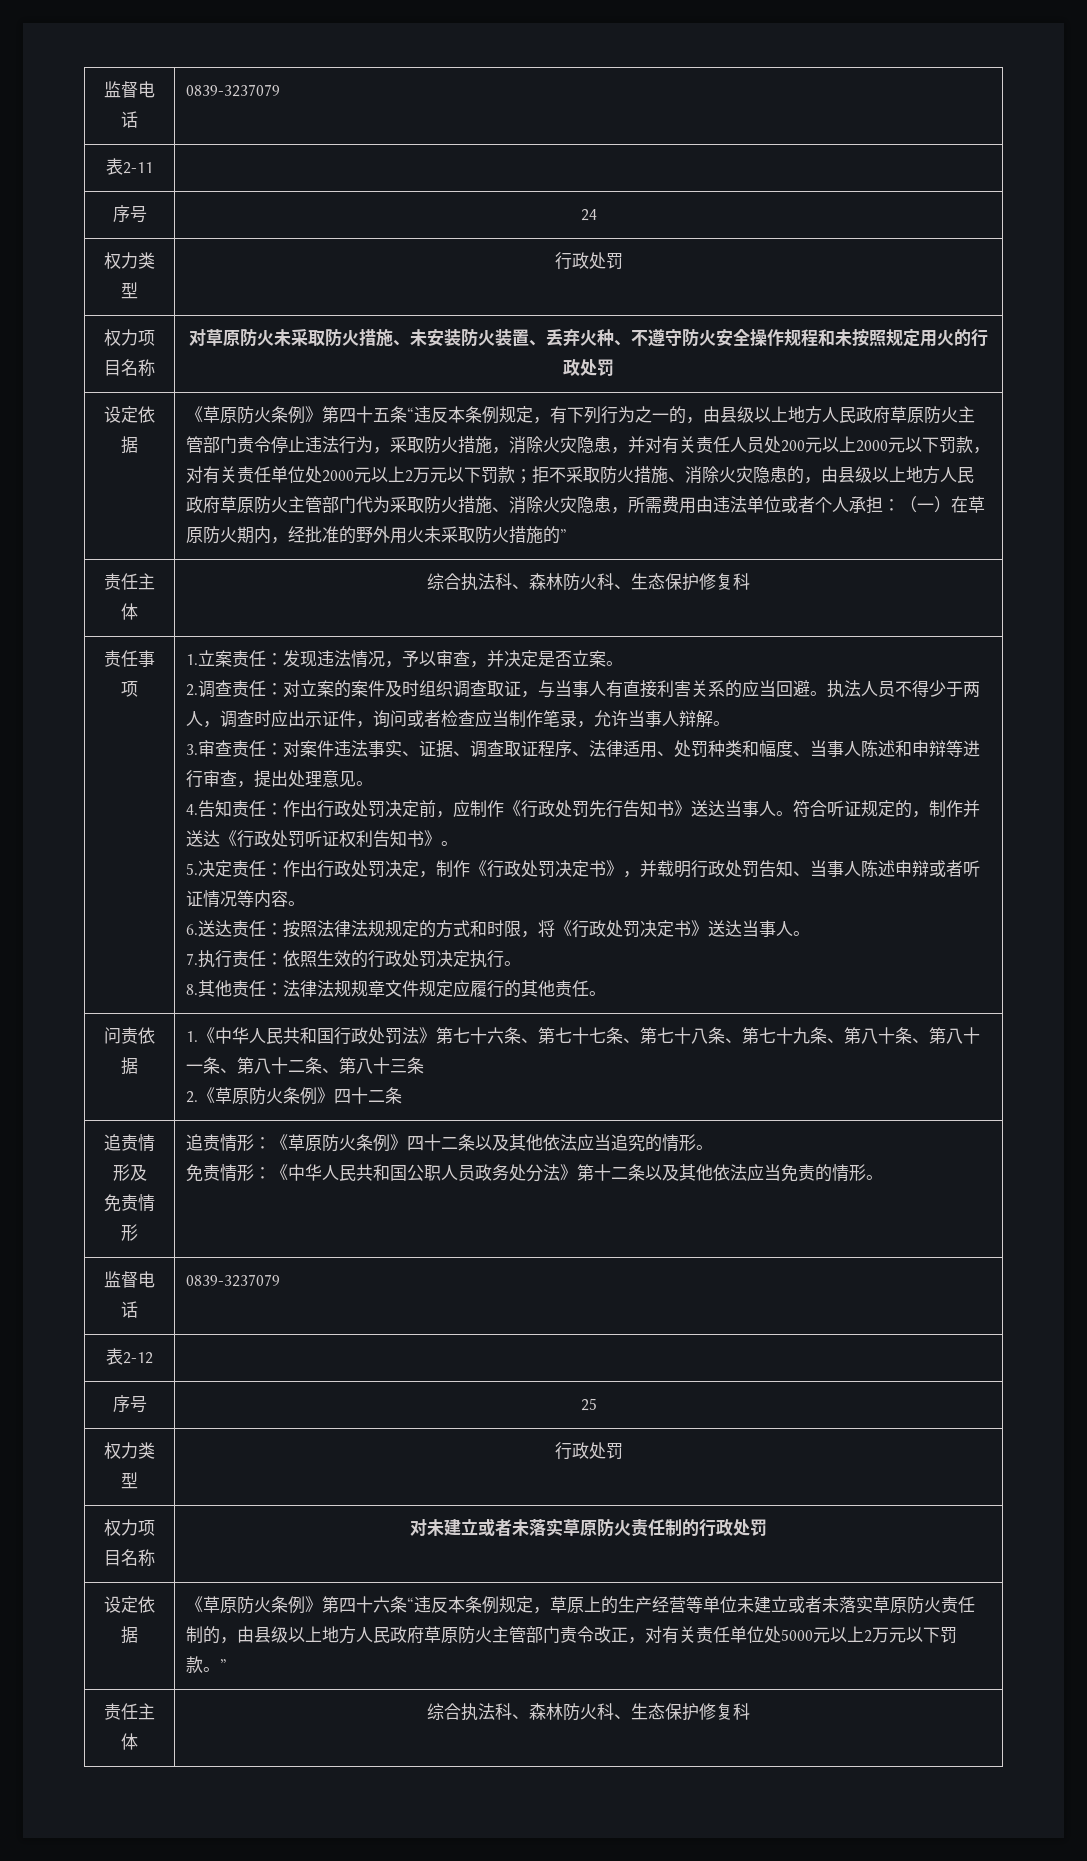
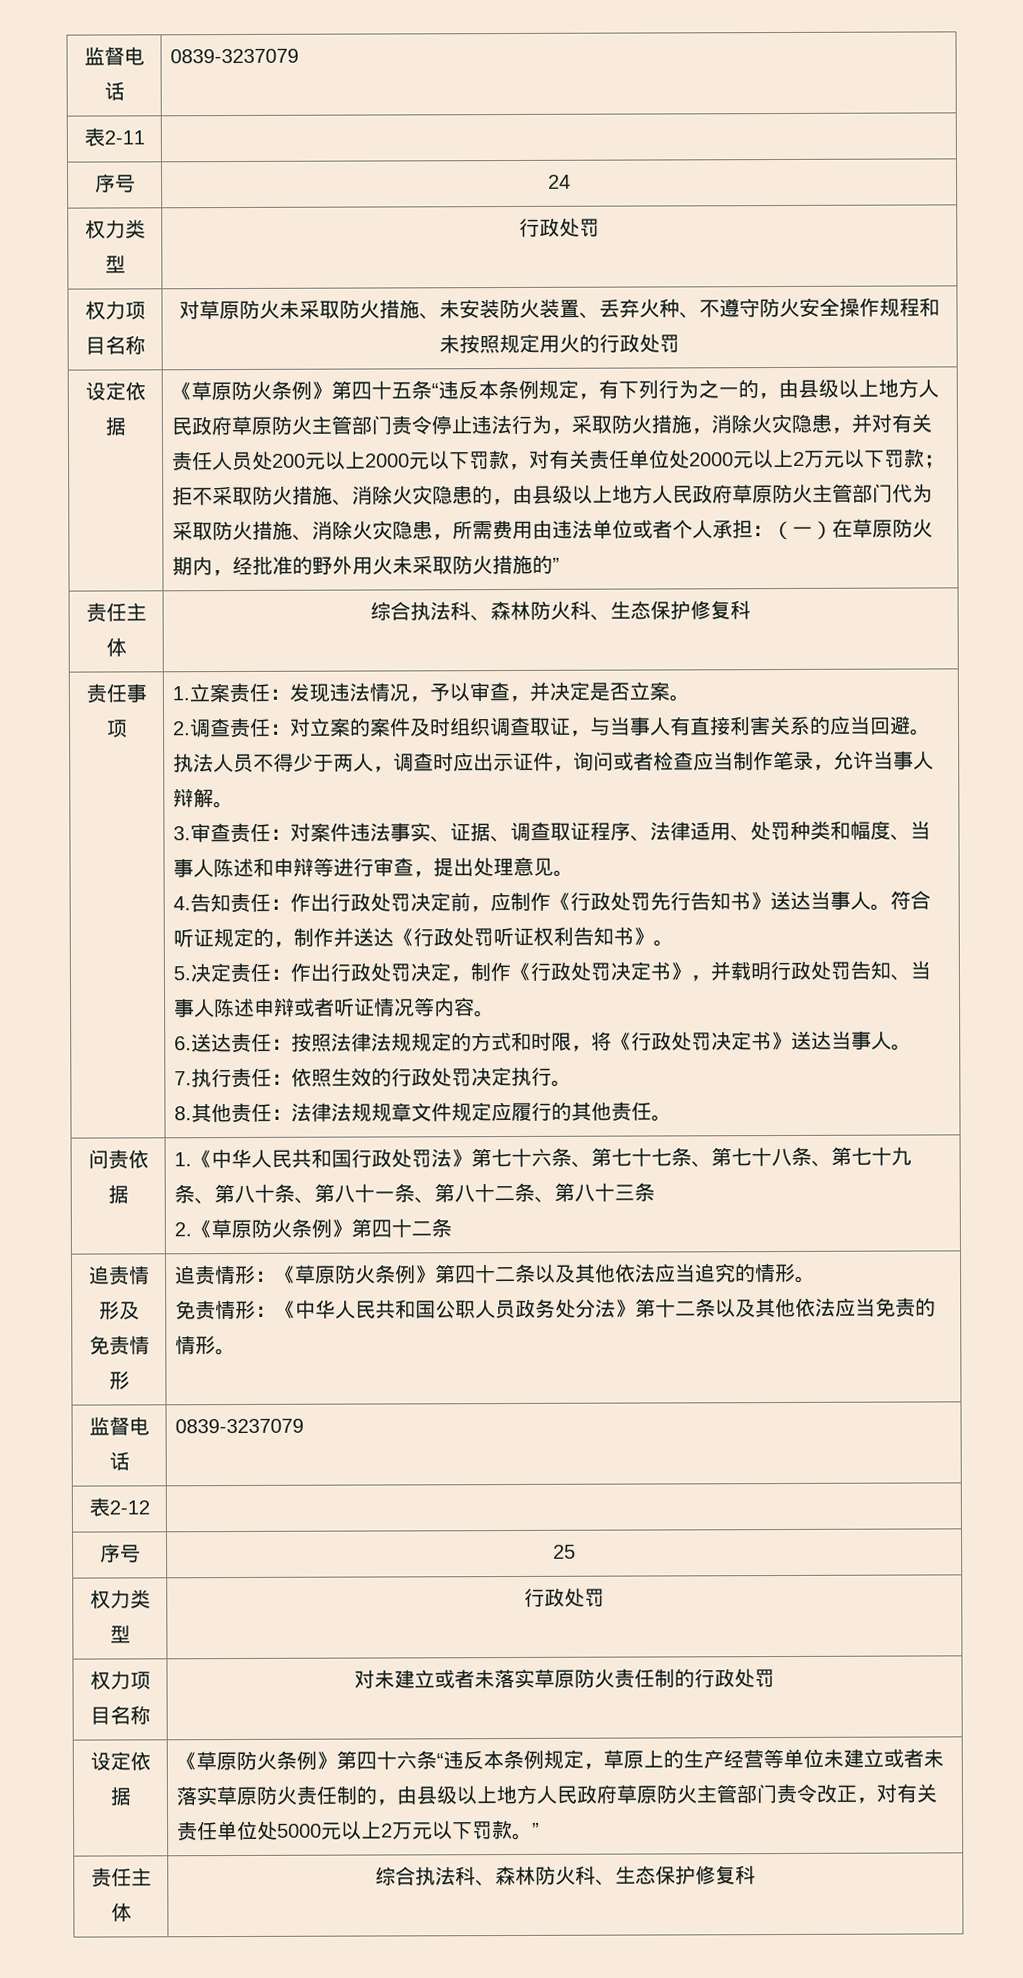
- 2.《草原防火条例》四十二条
+ 2.《草原防火条例》第四十二条
- 追责情形：《草原防火条例》四十二条以及其他依法应当追究的情形。
+ 追责情形：《草原防火条例》第四十二条以及其他依法应当追究的情形。

